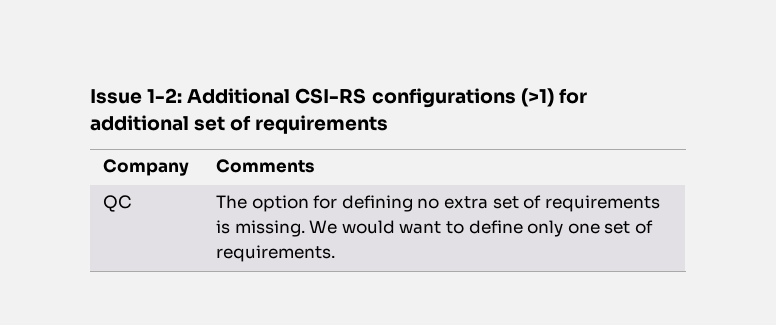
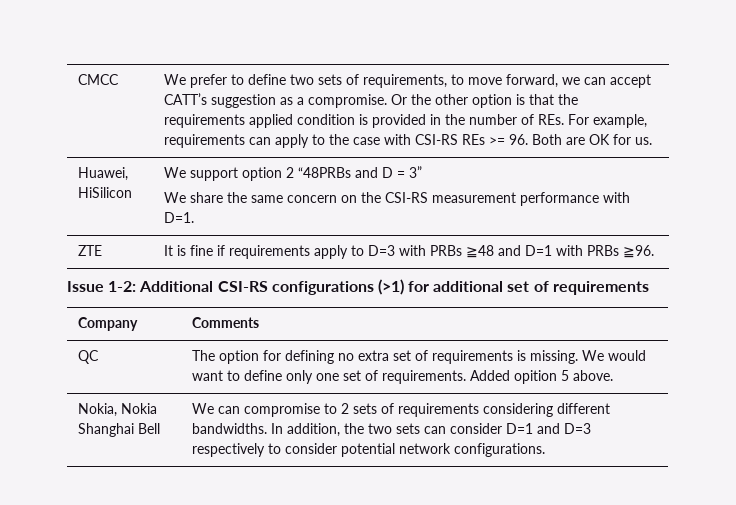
+ CMCC | We prefer to define two sets of requirements, to move forward, we can accept CATT’s suggestion as a compromise. Or the other option is that the requirements applied condition is provided in the number of REs. For example, requirements can apply to the case with CSI-RS REs >= 96. Both are OK for us.
+ Huawei, HiSilicon | We support option 2 “48PRBs and D = 3”
+ We share the same concern on the CSI-RS measurement performance with D=1.
+ ZTE | It is fine if requirements apply to D=3 with PRBs ≧48 and D=1 with PRBs ≧96.
- QC | The option for defining no extra set of requirements is missing. We would want to define only one set of requirements.
+ QC | The option for defining no extra set of requirements is missing. We would want to define only one set of requirements. Added opition 5 above.
+ Nokia, Nokia Shanghai Bell | We can compromise to 2 sets of requirements considering different bandwidths. In addition, the two sets can consider D=1 and D=3 respectively to consider potential network configurations.

